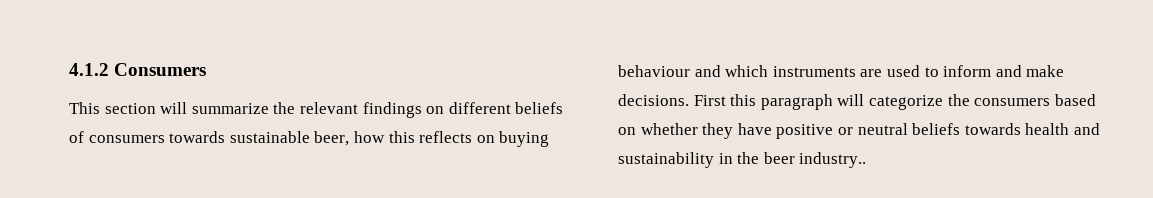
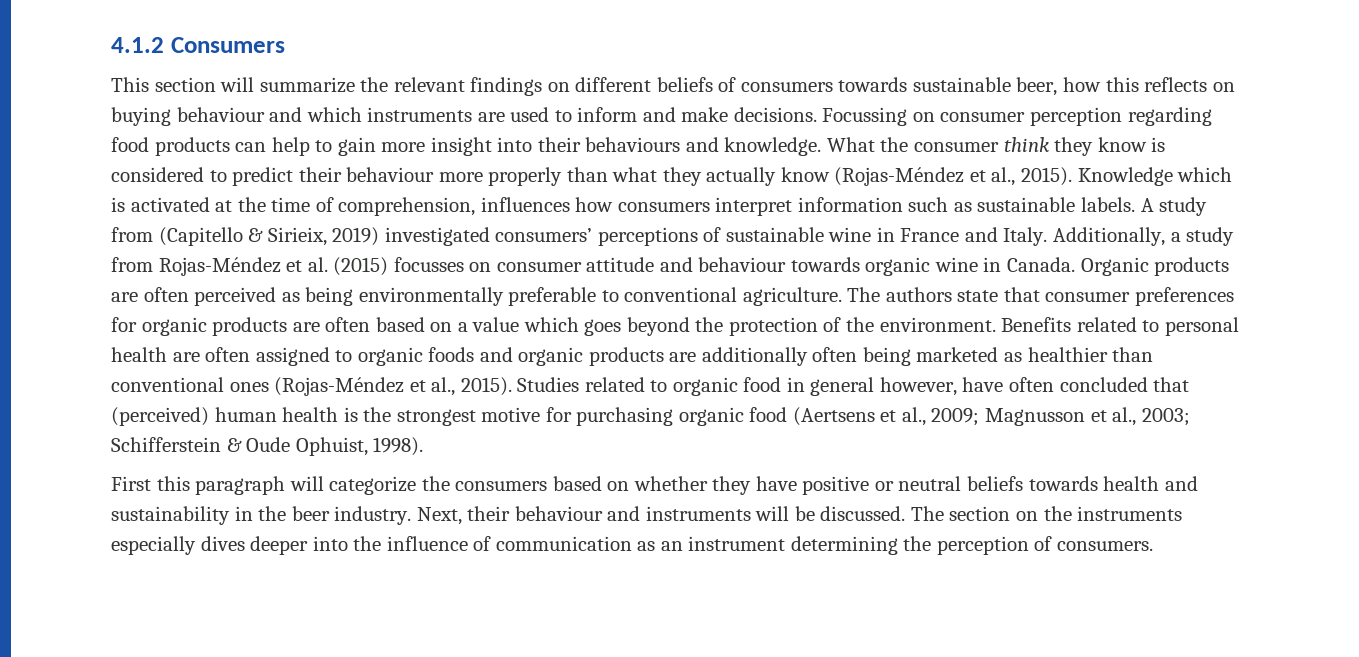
- This section will summarize the relevant findings on different beliefs of consumers towards sustainable beer, how this reflects on buying behaviour and which instruments are used to inform and make decisions. First this paragraph will categorize the consumers based on whether they have positive or neutral beliefs towards health and sustainability in the beer industry..
+ This section will summarize the relevant findings on different beliefs of consumers towards sustainable beer, how this reflects on buying behaviour and which instruments are used to inform and make decisions. Focussing on consumer perception regarding food products can help to gain more insight into their behaviours and knowledge. What the consumer think they know is considered to predict their behaviour more properly than what they actually know (Rojas-Méndez et al., 2015). Knowledge which is activated at the time of comprehension, influences how consumers interpret information such as sustainable labels. A study from (Capitello & Sirieix, 2019) investigated consumers’ perceptions of sustainable wine in France and Italy. Additionally, a study from Rojas-Méndez et al. (2015) focusses on consumer attitude and behaviour towards organic wine in Canada. Organic products are often perceived as being environmentally preferable to conventional agriculture. The authors state that consumer preferences for organic products are often based on a value which goes beyond the protection of the environment. Benefits related to personal health are often assigned to organic foods and organic products are additionally often being marketed as healthier than conventional ones (Rojas-Méndez et al., 2015). Studies related to organic food in general however, have often concluded that (perceived) human health is the strongest motive for purchasing organic food (Aertsens et al., 2009; Magnusson et al., 2003; Schifferstein & Oude Ophuist, 1998).
+ First this paragraph will categorize the consumers based on whether they have positive or neutral beliefs towards health and sustainability in the beer industry. Next, their behaviour and instruments will be discussed. The section on the instruments especially dives deeper into the influence of communication as an instrument determining the perception of consumers.

